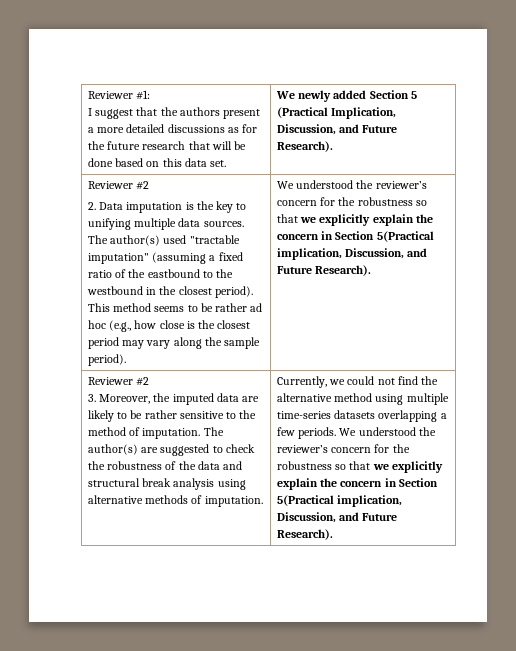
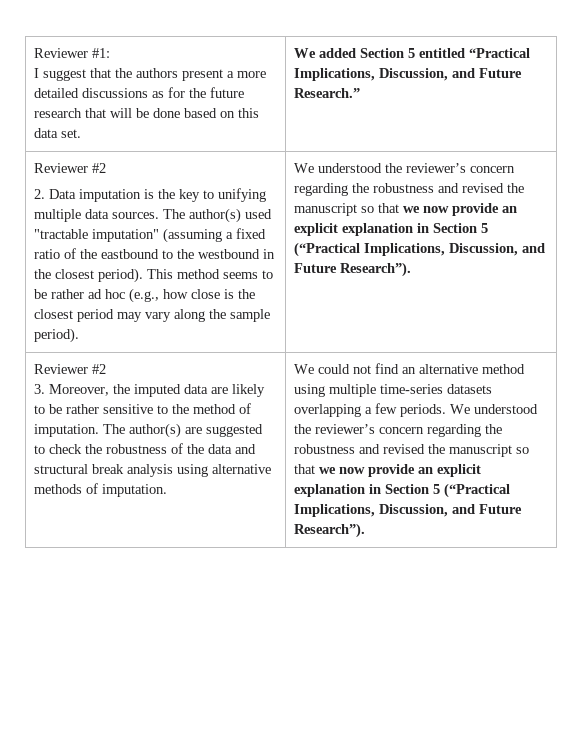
  Reviewer #1:
- I suggest that the authors present a more detailed discussions as for the future research that will be done based on this data set. | We newly added Section 5 (Practical Implication, Discussion, and Future Research).
+ I suggest that the authors present a more detailed discussions as for the future research that will be done based on this data set. | We added Section 5 entitled “Practical Implications, Discussion, and Future Research.”
- This method seems to be rather ad hoc (e.g., how close is the closest period may vary along the sample period). | We understood the reviewer’s concern for the robustness so that we explicitly explain the concern in Section 5(Practical implication, Discussion, and Future Research).
+ This method seems to be rather ad hoc (e.g., how close is the closest period may vary along the sample period). | We understood the reviewer’s concern regarding the robustness and revised the manuscript so that we now provide an explicit explanation in Section 5 (“Practical Implications, Discussion, and Future Research”).
- Currently, we could not find the alternative method using multiple time-series datasets overlapping a few periods. We understood the reviewer’s concern for the robustness so that we explicitly explain the concern in Section 5(Practical implication, Discussion, and Future Research).
+ We could not find an alternative method using multiple time-series datasets overlapping a few periods. We understood the reviewer’s concern regarding the robustness and revised the manuscript so that we now provide an explicit explanation in Section 5 (“Practical Implications, Discussion, and Future Research”).

